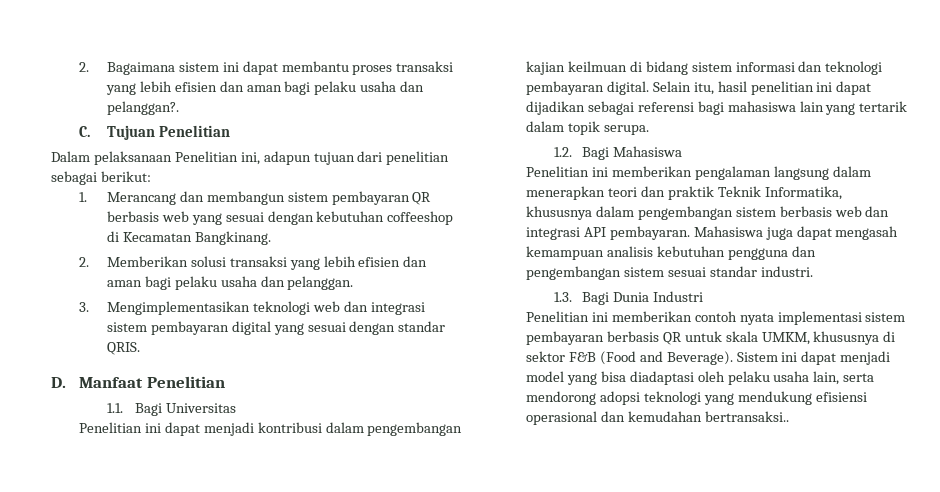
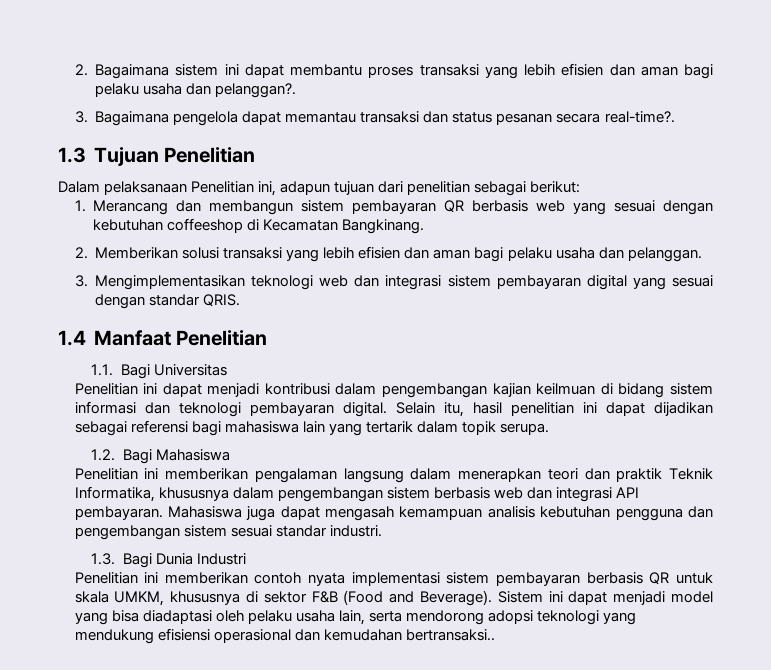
- C. Tujuan Penelitian
+ 3. Bagaimana pengelola dapat memantau transaksi dan status pesanan secara real-time?.
+ 1.3 Tujuan Penelitian
- D. Manfaat Penelitian
+ 1.4 Manfaat Penelitian

